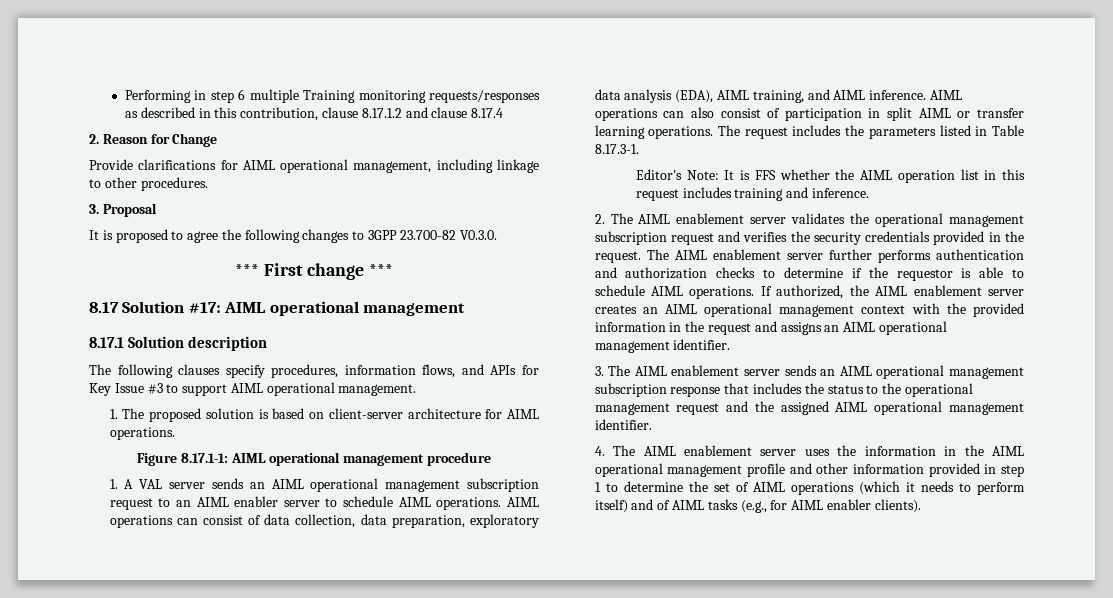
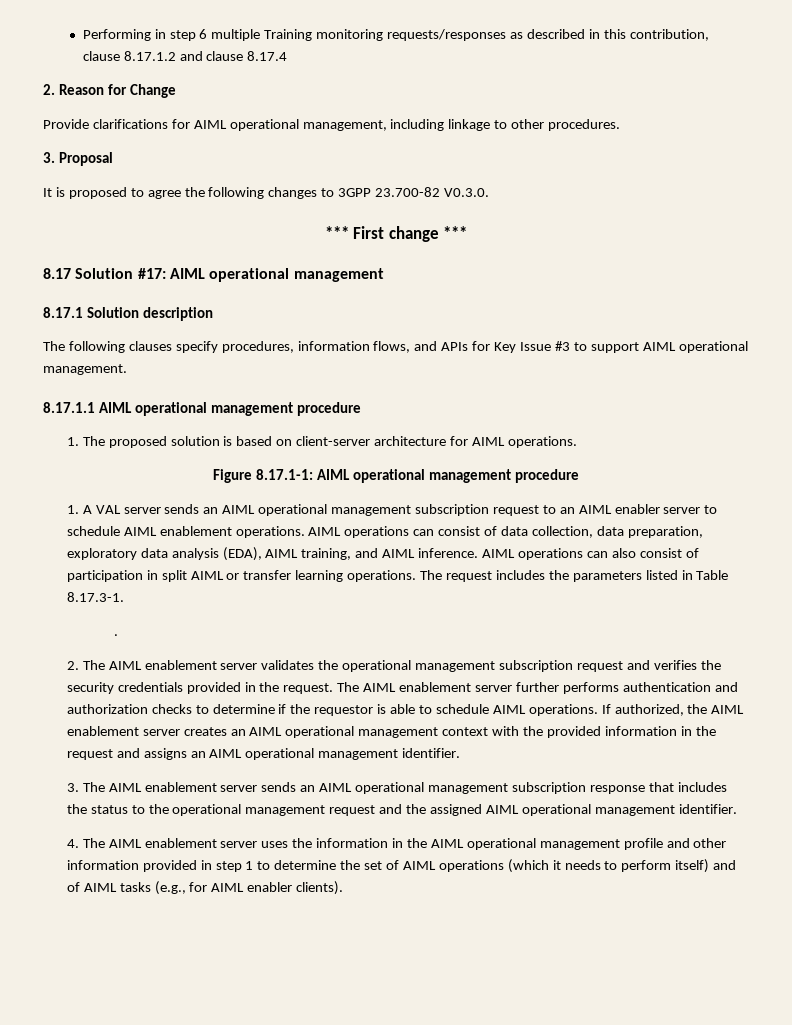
+ 8.17.1.1 AIML operational management procedure
- 1. A VAL server sends an AIML operational management subscription request to an AIML enabler server to schedule AIML operations.
+ 1. A VAL server sends an AIML operational management subscription request to an AIML enabler server to schedule AIML enablement operations.
- Editor's Note: It is FFS whether the AIML operation list in this request includes training and inference.
+ .

